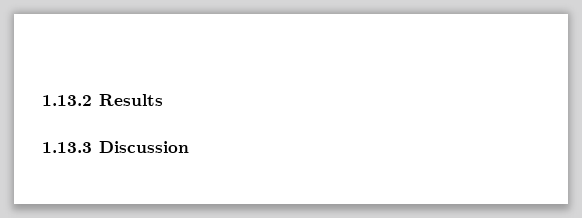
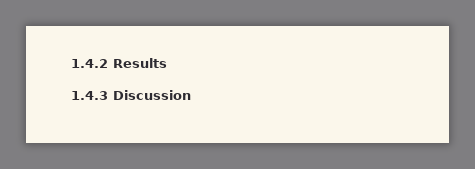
- 1.13.2 Results
+ 1.4.2 Results
- 1.13.3 Discussion
+ 1.4.3 Discussion

